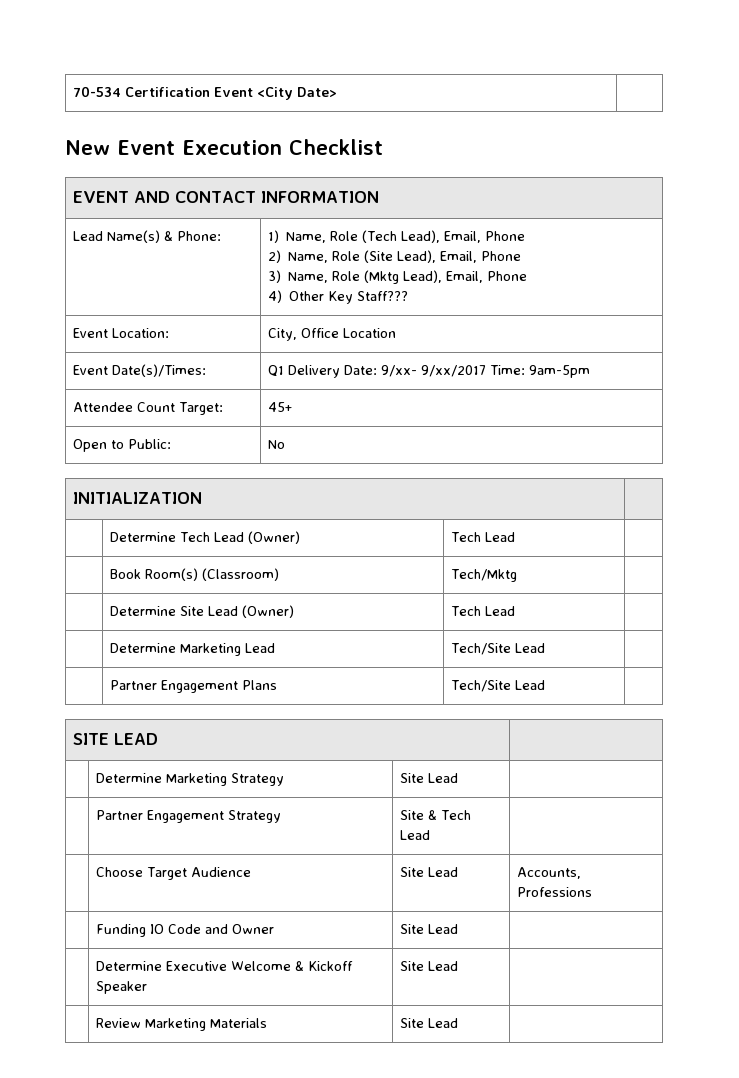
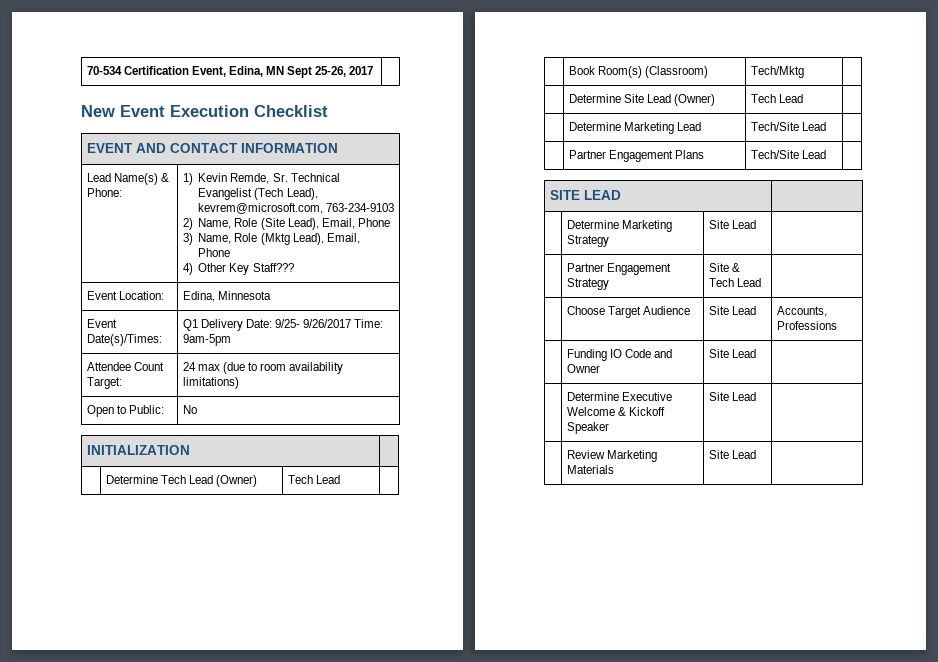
- 70-534 Certification Event <City Date> |
+ 70-534 Certification Event, Edina, MN Sept 25-26, 2017 |
- Lead Name(s) & Phone: | 1) Name, Role (Tech Lead), Email, Phone
+ Lead Name(s) & Phone: | 1) Kevin Remde, Sr. Technical Evangelist (Tech Lead), kevrem@microsoft.com, 763-234-9103
- Event Location: | City, Office Location
+ Event Location: | Edina, Minnesota
- Event Date(s)/Times: | Q1 Delivery Date: 9/xx- 9/xx/2017 Time: 9am-5pm
+ Event Date(s)/Times: | Q1 Delivery Date: 9/25- 9/26/2017 Time: 9am-5pm
- Attendee Count Target: | 45+
+ Attendee Count Target: | 24 max (due to room availability limitations)

